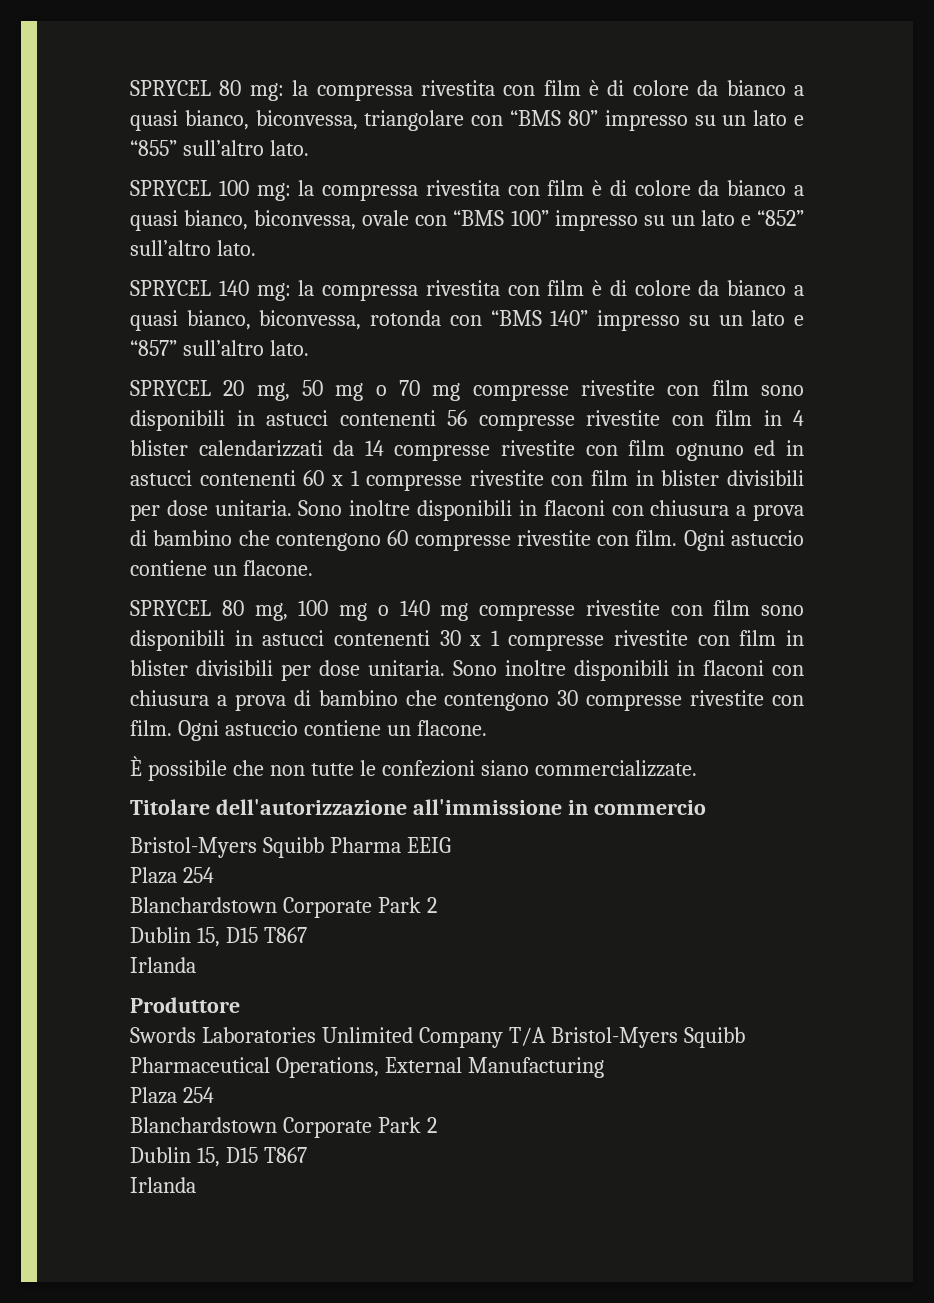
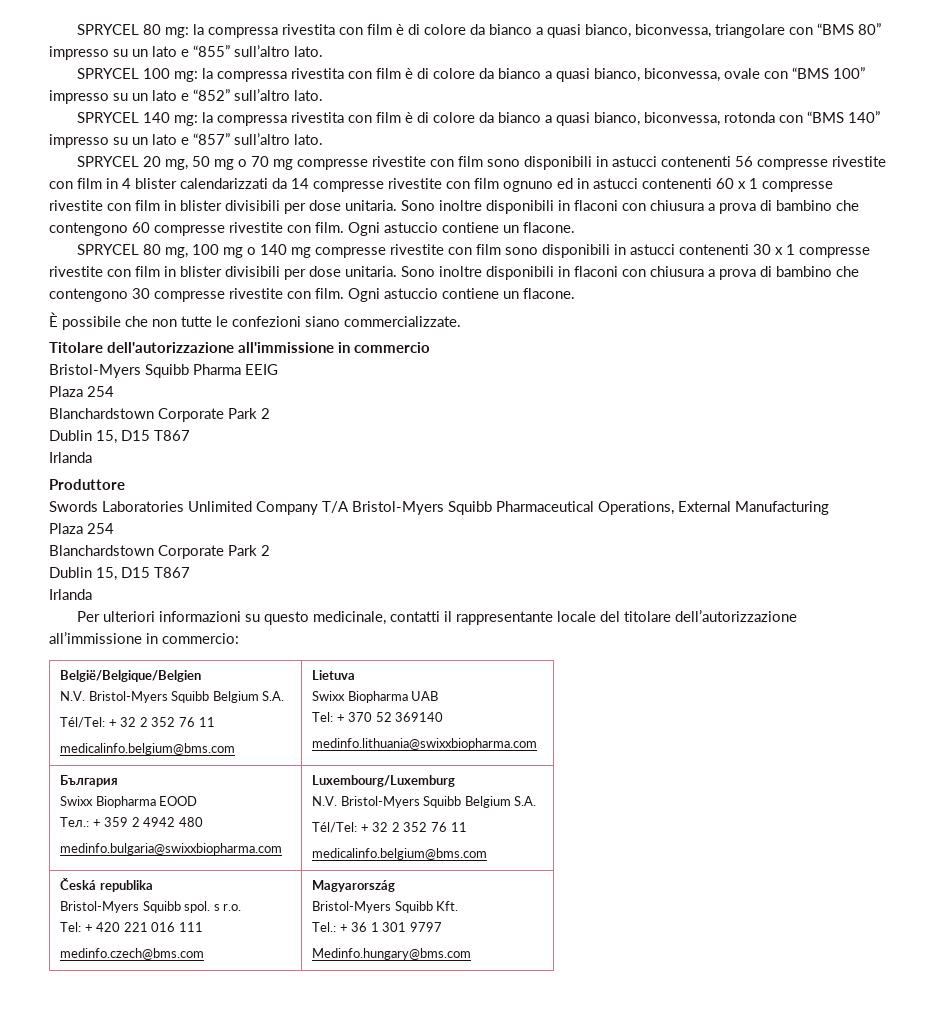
+ Per ulteriori informazioni su questo medicinale, contatti il rappresentante locale del titolare dell’autorizzazione all’immissione in commercio:
+ België/Belgique/Belgien
+ N.V. Bristol-Myers Squibb Belgium S.A.
+ Tél/Tel: + 32 2 352 76 11
+ medicalinfo.belgium@bms.com | Lietuva
+ Swixx Biopharma UAB
+ Tel: + 370 52 369140
+ medinfo.lithuania@swixxbiopharma.com
+ България
+ Swixx Biopharma EOOD
+ Teл.: + 359 2 4942 480
+ medinfo.bulgaria@swixxbiopharma.com | Luxembourg/Luxemburg
+ N.V. Bristol-Myers Squibb Belgium S.A.
+ Tél/Tel: + 32 2 352 76 11
+ medicalinfo.belgium@bms.com
+ Česká republika
+ Bristol-Myers Squibb spol. s r.o.
+ Tel: + 420 221 016 111
+ medinfo.czech@bms.com | Magyarország
+ Bristol-Myers Squibb Kft.
+ Tel.: + 36 1 301 9797
+ Medinfo.hungary@bms.com

